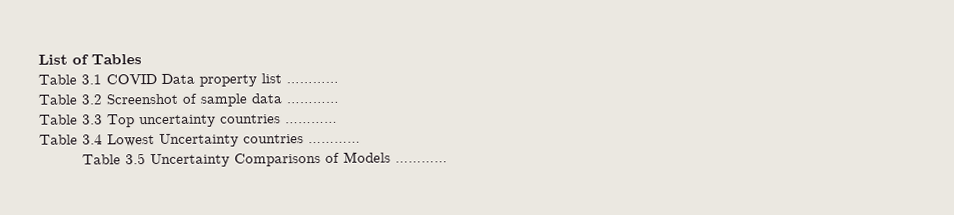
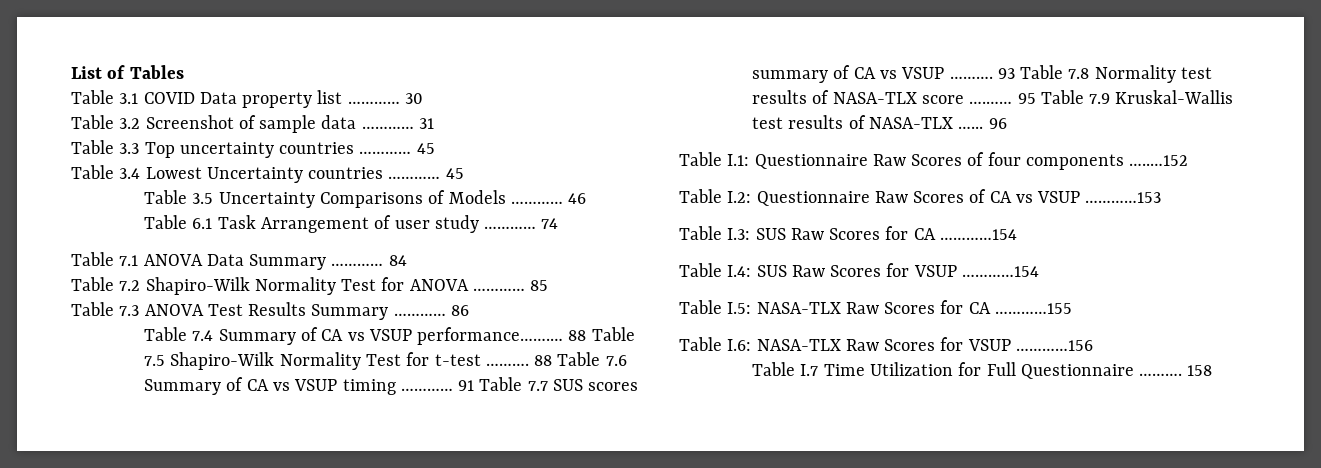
+ 30
+ 31
- Table 3.3 Top uncertainty countries …………
+ Table 3.3 Top uncertainty countries ………… 45
- Table 3.4 Lowest Uncertainty countries …………
+ Table 3.4 Lowest Uncertainty countries ………… 45
+ 46
+ Table 6.1 Task Arrangement of user study ………… 74
+ Table 7.1 ANOVA Data Summary ………… 84
+ Table 7.2 Shapiro-Wilk Normality Test for ANOVA ………… 85
+ Table 7.3 ANOVA Test Results Summary ………… 86
+ Table 7.4 Summary of CA vs VSUP performance…….… 88 Table 7.5 Shapiro-Wilk Normality Test for t-test ………. 88 Table 7.6 Summary of CA vs VSUP timing ………… 91 Table 7.7 SUS scores summary of CA vs VSUP ………. 93 Table 7.8 Normality test results of NASA-TLX score ….…… 95 Table 7.9 Kruskal-Wallis test results of NASA-TLX …... 96
+ Table I.1: Questionnaire Raw Scores of four components …..…152
+ Table I.2: Questionnaire Raw Scores of CA vs VSUP …………153
+ Table I.3: SUS Raw Scores for CA …………154
+ Table I.4: SUS Raw Scores for VSUP …………154
+ Table I.5: NASA-TLX Raw Scores for CA …………155
+ Table I.6: NASA-TLX Raw Scores for VSUP …………156
+ Table I.7 Time Utilization for Full Questionnaire ………. 158

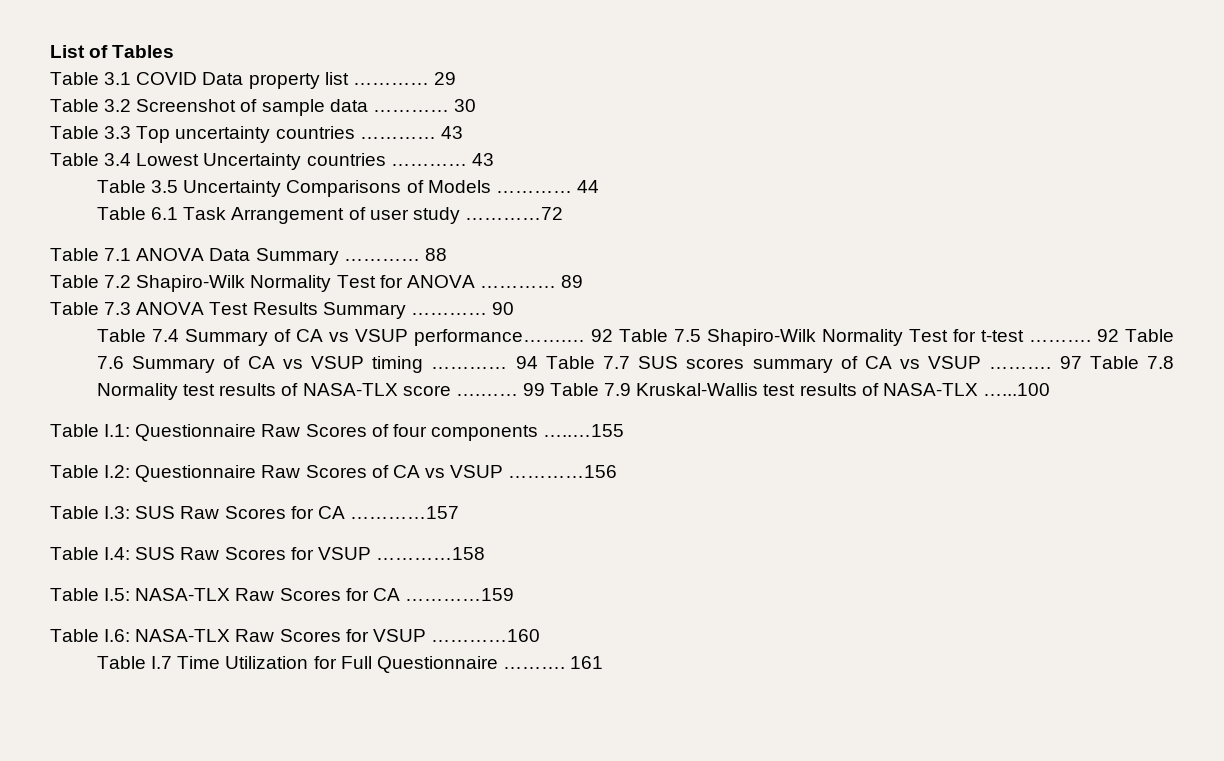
- 30
+ 29
- 31
+ 30
- Table 3.3 Top uncertainty countries ………… 45
+ Table 3.3 Top uncertainty countries ………… 43
- Table 3.4 Lowest Uncertainty countries ………… 45
+ Table 3.4 Lowest Uncertainty countries ………… 43
- 46
+ 44
- Table 6.1 Task Arrangement of user study ………… 74
+ Table 6.1 Task Arrangement of user study …………72
- 84
+ 88
- 85
+ 89
- 86
+ 90
- 88 Table 7.5 Shapiro-Wilk Normality Test for t-test ……….
+ 92 Table 7.5 Shapiro-Wilk Normality Test for t-test ……….
- 88 Table 7.6 Summary of CA vs VSUP timing …………
+ 92 Table 7.6 Summary of CA vs VSUP timing …………
- 91 Table 7.7 SUS scores summary of CA vs VSUP ……….
+ 94 Table 7.7 SUS scores summary of CA vs VSUP ……….
- 93 Table 7.8 Normality test results of NASA-TLX score ….……
+ 97 Table 7.8 Normality test results of NASA-TLX score ….……
- 95 Table 7.9 Kruskal-Wallis test results of NASA-TLX …... 96
+ 99 Table 7.9 Kruskal-Wallis test results of NASA-TLX …...100
- Table I.1: Questionnaire Raw Scores of four components …..…152
+ Table I.1: Questionnaire Raw Scores of four components …..…155
- Table I.2: Questionnaire Raw Scores of CA vs VSUP …………153
+ Table I.2: Questionnaire Raw Scores of CA vs VSUP …………156
- Table I.3: SUS Raw Scores for CA …………154
+ Table I.3: SUS Raw Scores for CA …………157
- Table I.4: SUS Raw Scores for VSUP …………154
+ Table I.4: SUS Raw Scores for VSUP …………158
- Table I.5: NASA-TLX Raw Scores for CA …………155
+ Table I.5: NASA-TLX Raw Scores for CA …………159
- Table I.6: NASA-TLX Raw Scores for VSUP …………156
+ Table I.6: NASA-TLX Raw Scores for VSUP …………160
- 158
+ 161

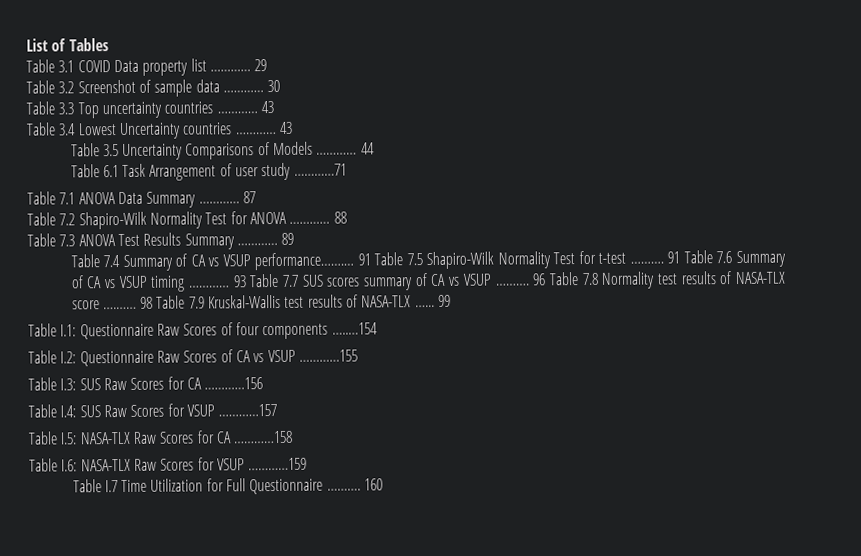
- Table 6.1 Task Arrangement of user study …………72
+ Table 6.1 Task Arrangement of user study …………71
- 88
+ 87
- 89
+ 88
- 90
+ 89
- 92 Table 7.5 Shapiro-Wilk Normality Test for t-test ……….
+ 91 Table 7.5 Shapiro-Wilk Normality Test for t-test ……….
- 92 Table 7.6 Summary of CA vs VSUP timing …………
+ 91 Table 7.6 Summary of CA vs VSUP timing …………
- 94 Table 7.7 SUS scores summary of CA vs VSUP ……….
+ 93 Table 7.7 SUS scores summary of CA vs VSUP ……….
- 97 Table 7.8 Normality test results of NASA-TLX score ….……
+ 96 Table 7.8 Normality test results of NASA-TLX score ….……
- 99 Table 7.9 Kruskal-Wallis test results of NASA-TLX …...100
+ 98 Table 7.9 Kruskal-Wallis test results of NASA-TLX …... 99
- Table I.1: Questionnaire Raw Scores of four components …..…155
+ Table I.1: Questionnaire Raw Scores of four components …..…154
- Table I.2: Questionnaire Raw Scores of CA vs VSUP …………156
+ Table I.2: Questionnaire Raw Scores of CA vs VSUP …………155
- Table I.3: SUS Raw Scores for CA …………157
+ Table I.3: SUS Raw Scores for CA …………156
- Table I.4: SUS Raw Scores for VSUP …………158
+ Table I.4: SUS Raw Scores for VSUP …………157
- Table I.5: NASA-TLX Raw Scores for CA …………159
+ Table I.5: NASA-TLX Raw Scores for CA …………158
- Table I.6: NASA-TLX Raw Scores for VSUP …………160
+ Table I.6: NASA-TLX Raw Scores for VSUP …………159
- 161
+ 160

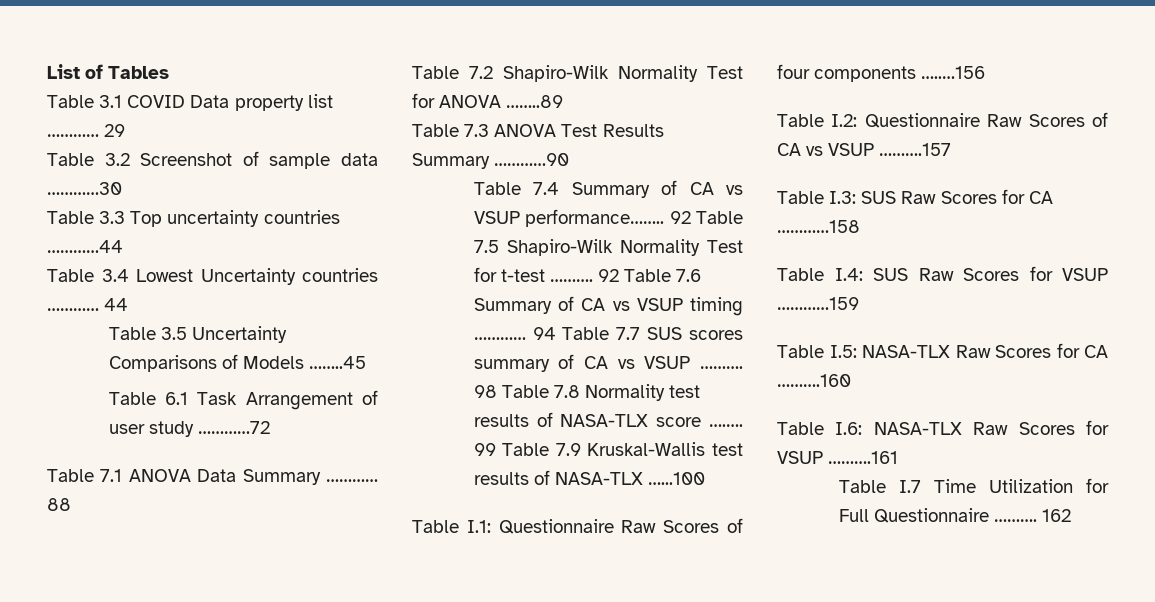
- Table 3.2 Screenshot of sample data ………… 30
+ Table 3.2 Screenshot of sample data …………30
- Table 3.3 Top uncertainty countries ………… 43
+ Table 3.3 Top uncertainty countries …………44
- Table 3.4 Lowest Uncertainty countries ………… 43
+ Table 3.4 Lowest Uncertainty countries ………… 44
- Table 3.5 Uncertainty Comparisons of Models ………… 44
+ Table 3.5 Uncertainty Comparisons of Models ……..45
- Table 6.1 Task Arrangement of user study …………71
+ Table 6.1 Task Arrangement of user study …………72
- 87
+ 88
- Table 7.2 Shapiro-Wilk Normality Test for ANOVA ………… 88
+ Table 7.2 Shapiro-Wilk Normality Test for ANOVA ……..89
- Table 7.3 ANOVA Test Results Summary ………… 89
+ Table 7.3 ANOVA Test Results Summary …………90
- Table 7.4 Summary of CA vs VSUP performance…….… 91 Table 7.5 Shapiro-Wilk Normality Test for t-test ……….
+ Table 7.4 Summary of CA vs VSUP performance…….. 92 Table 7.5 Shapiro-Wilk Normality Test for t-test ……….
- 91 Table 7.6 Summary of CA vs VSUP timing …………
+ 92 Table 7.6 Summary of CA vs VSUP timing …………
- 93 Table 7.7 SUS scores summary of CA vs VSUP ……….
+ 94 Table 7.7 SUS scores summary of CA vs VSUP ……….
- 96 Table 7.8 Normality test results of NASA-TLX score ….…… 98 Table 7.9 Kruskal-Wallis test results of NASA-TLX …... 99
+ 98 Table 7.8 Normality test results of NASA-TLX score ….…. 99 Table 7.9 Kruskal-Wallis test results of NASA-TLX …...100
- Table I.1: Questionnaire Raw Scores of four components …..…154
+ Table I.1: Questionnaire Raw Scores of four components …..…156
- Table I.2: Questionnaire Raw Scores of CA vs VSUP …………155
+ Table I.2: Questionnaire Raw Scores of CA vs VSUP ……….157
- Table I.3: SUS Raw Scores for CA …………156
+ Table I.3: SUS Raw Scores for CA …………158
- Table I.4: SUS Raw Scores for VSUP …………157
+ Table I.4: SUS Raw Scores for VSUP …………159
- Table I.5: NASA-TLX Raw Scores for CA …………158
+ Table I.5: NASA-TLX Raw Scores for CA ……….160
- Table I.6: NASA-TLX Raw Scores for VSUP …………159
+ Table I.6: NASA-TLX Raw Scores for VSUP ……….161
- 160
+ 162

